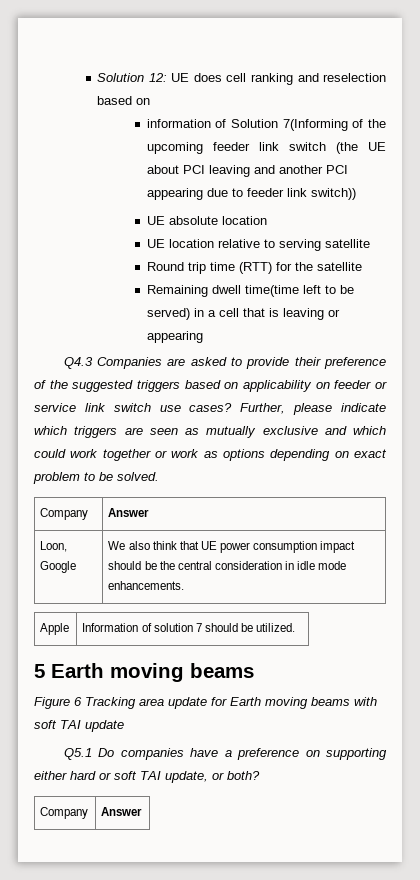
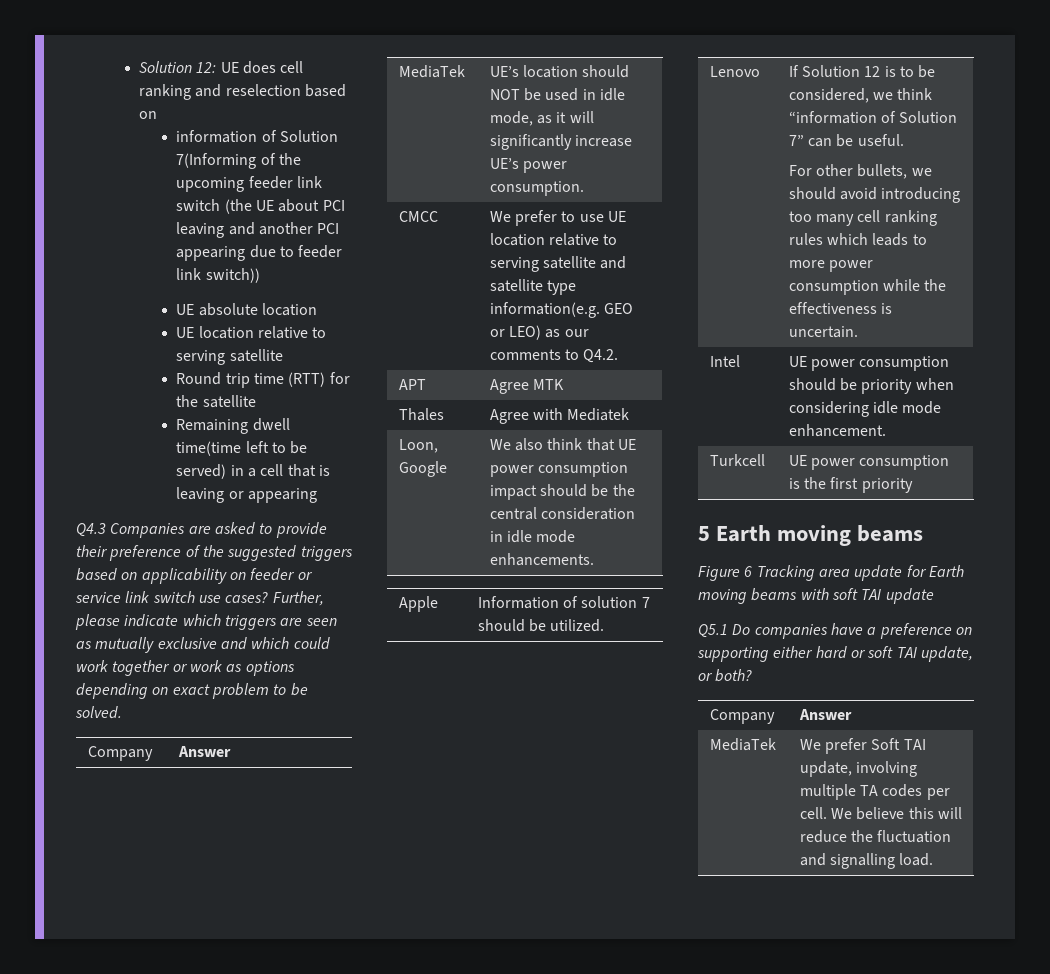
+ MediaTek | UE’s location should NOT be used in idle mode, as it will significantly increase UE’s power consumption.
+ CMCC | We prefer to use UE location relative to serving satellite and satellite type information(e.g. GEO or LEO) as our comments to Q4.2.
+ APT | Agree MTK
+ Thales | Agree with Mediatek
+ Lenovo | If Solution 12 is to be considered, we think “information of Solution 7” can be useful.
+ For other bullets, we should avoid introducing too many cell ranking rules which leads to more power consumption while the effectiveness is uncertain.
+ Intel | UE power consumption should be priority when considering idle mode enhancement.
+ Turkcell | UE power consumption is the first priority
+ MediaTek | We prefer Soft TAI update, involving multiple TA codes per cell. We believe this will reduce the fluctuation and signalling load.

